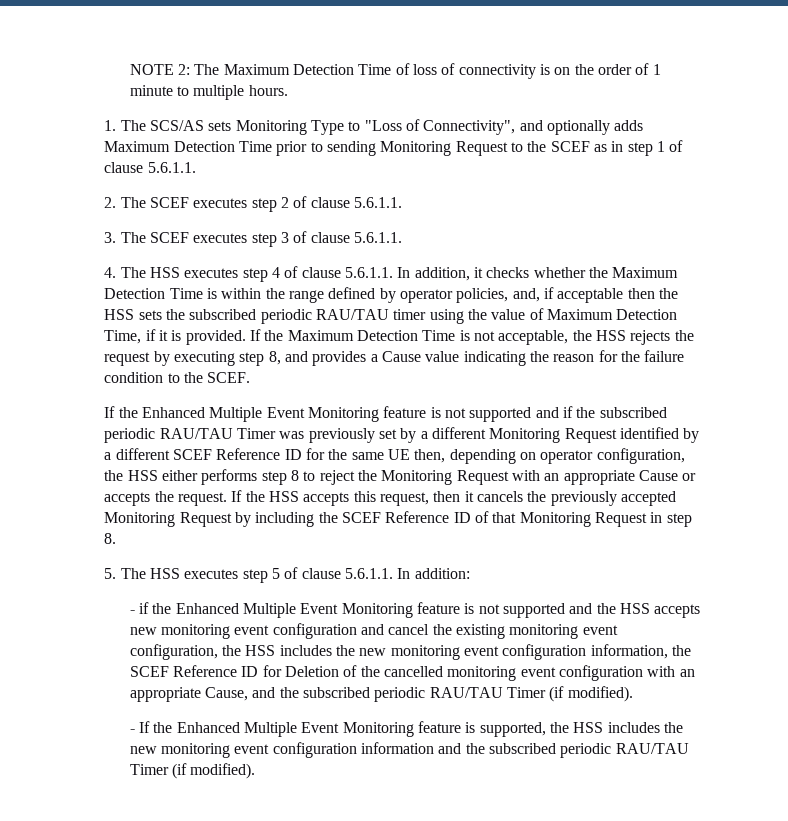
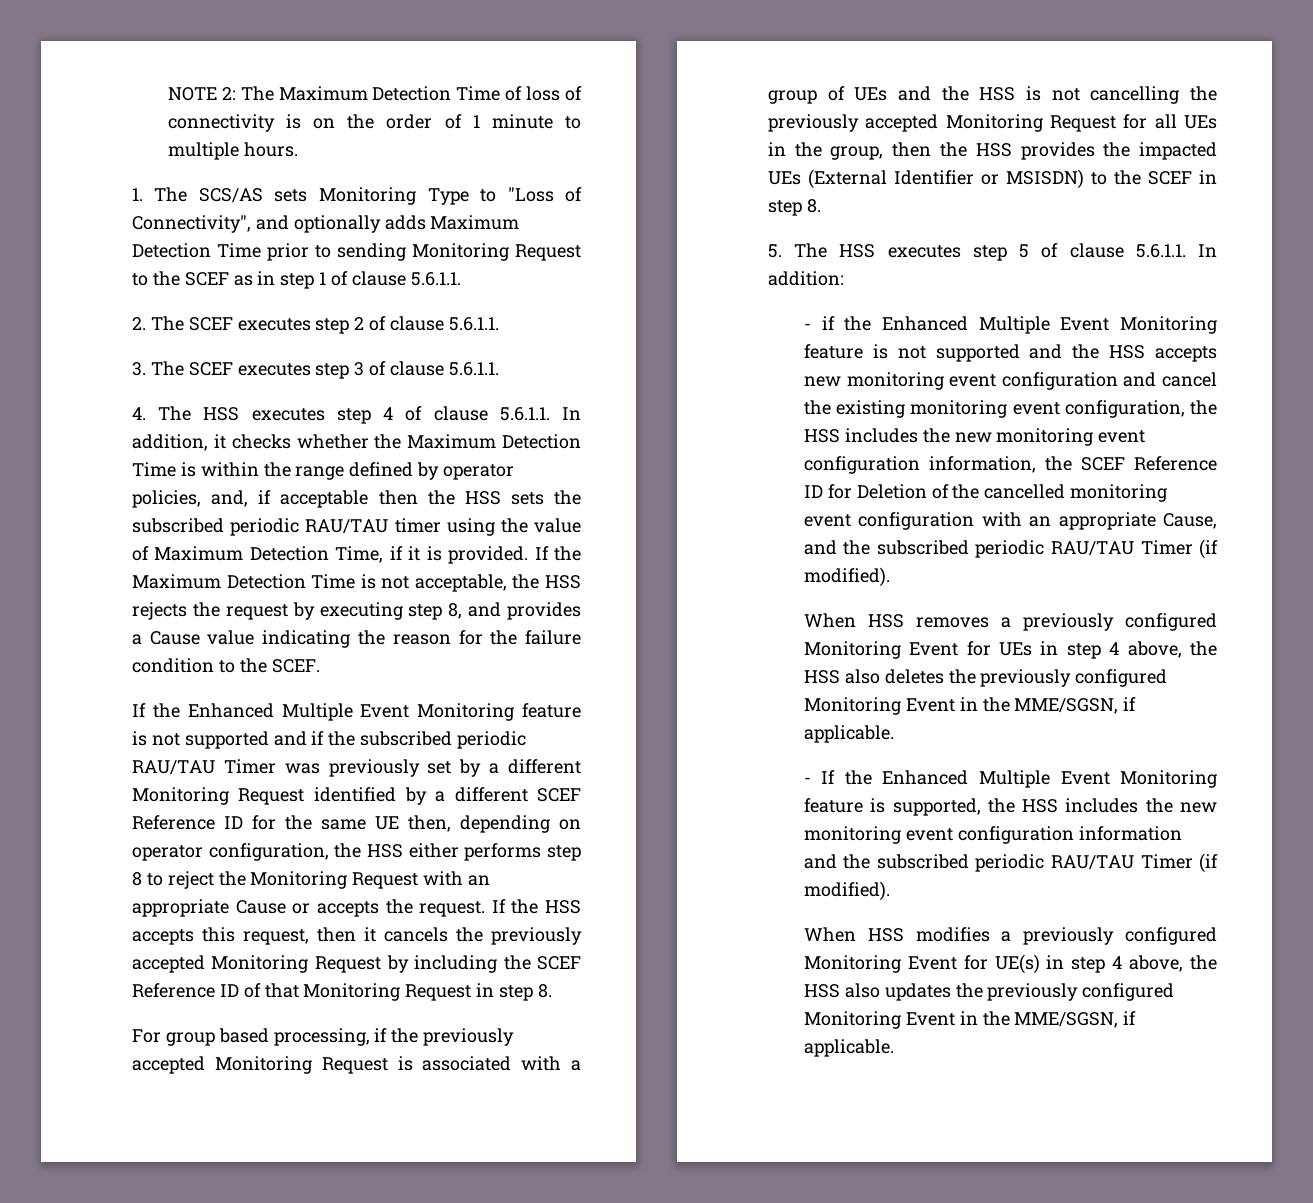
+ For group based processing, if the previously accepted Monitoring Request is associated with a group of UEs and the HSS is not cancelling the previously accepted Monitoring Request for all UEs in the group, then the HSS provides the impacted UEs (External Identifier or MSISDN) to the SCEF in step 8.
+ When HSS removes a previously configured Monitoring Event for UEs in step 4 above, the HSS also deletes the previously configured Monitoring Event in the MME/SGSN, if applicable.
+ When HSS modifies a previously configured Monitoring Event for UE(s) in step 4 above, the HSS also updates the previously configured Monitoring Event in the MME/SGSN, if applicable.

